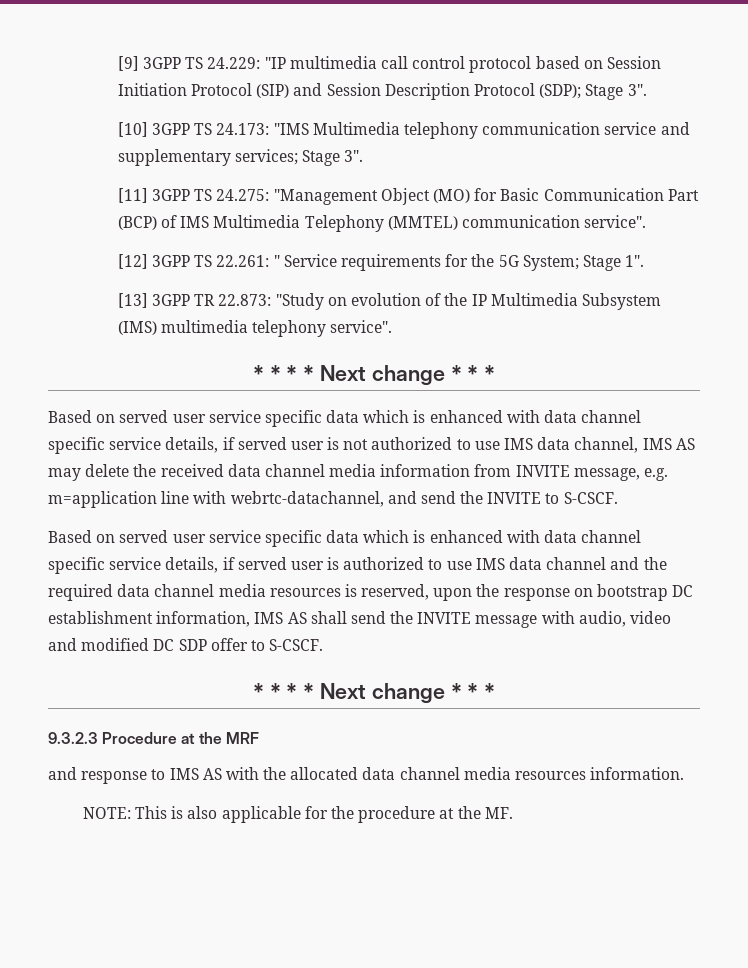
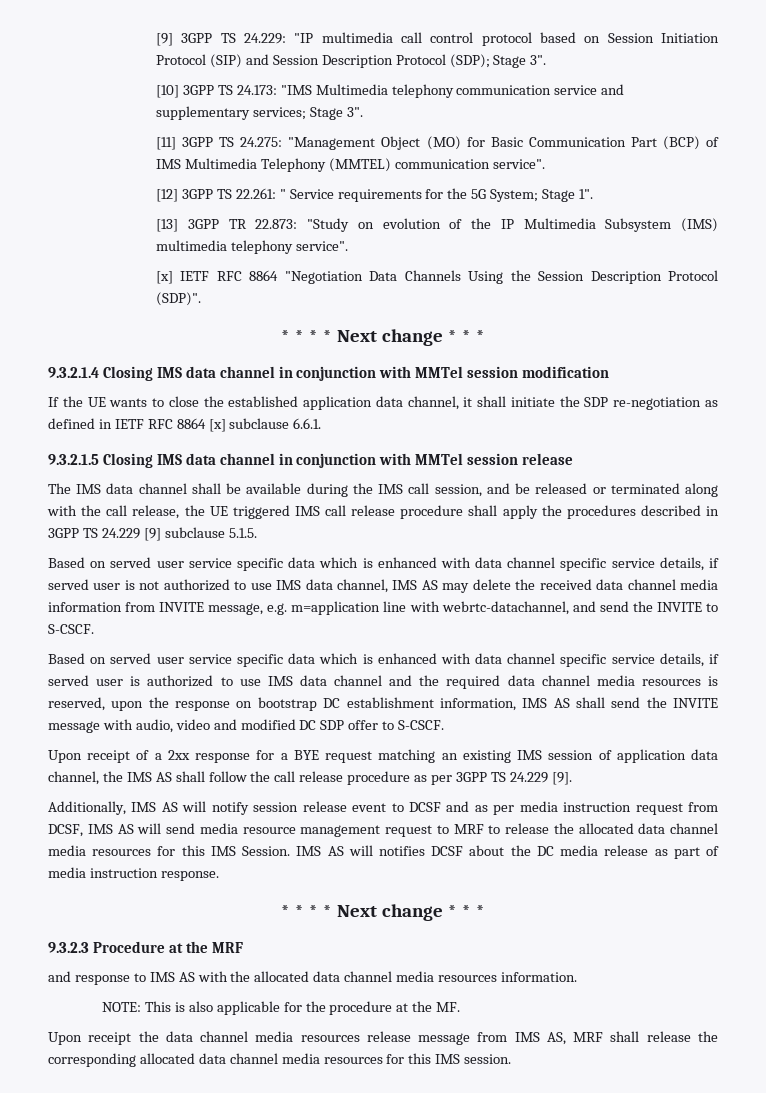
  [13] 3GPP TR 22.873: "Study on evolution of the IP Multimedia Subsystem (IMS) multimedia telephony service".
+ [x] IETF RFC 8864 "Negotiation Data Channels Using the Session Description Protocol (SDP)".
  * * * * Next change * * *
+ 9.3.2.1.4 Closing IMS data channel in conjunction with MMTel session modification
+ If the UE wants to close the established application data channel, it shall initiate the SDP re-negotiation as defined in IETF RFC 8864 [x] subclause 6.6.1.
+ 9.3.2.1.5 Closing IMS data channel in conjunction with MMTel session release
+ The IMS data channel shall be available during the IMS call session, and be released or terminated along with the call release, the UE triggered IMS call release procedure shall apply the procedures described in 3GPP TS 24.229 [9] subclause 5.1.5.
+ Upon receipt of a 2xx response for a BYE request matching an existing IMS session of application data channel, the IMS AS shall follow the call release procedure as per 3GPP TS 24.229 [9].
+ Additionally, IMS AS will notify session release event to DCSF and as per media instruction request from DCSF, IMS AS will send media resource management request to MRF to release the allocated data channel media resources for this IMS Session. IMS AS will notifies DCSF about the DC media release as part of media instruction response.
+ Upon receipt the data channel media resources release message from IMS AS, MRF shall release the corresponding allocated data channel media resources for this IMS session.

